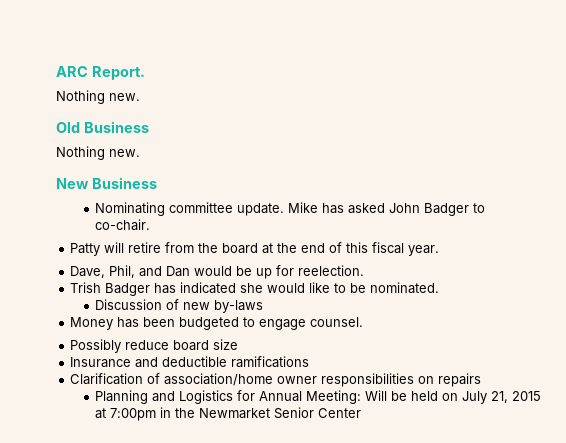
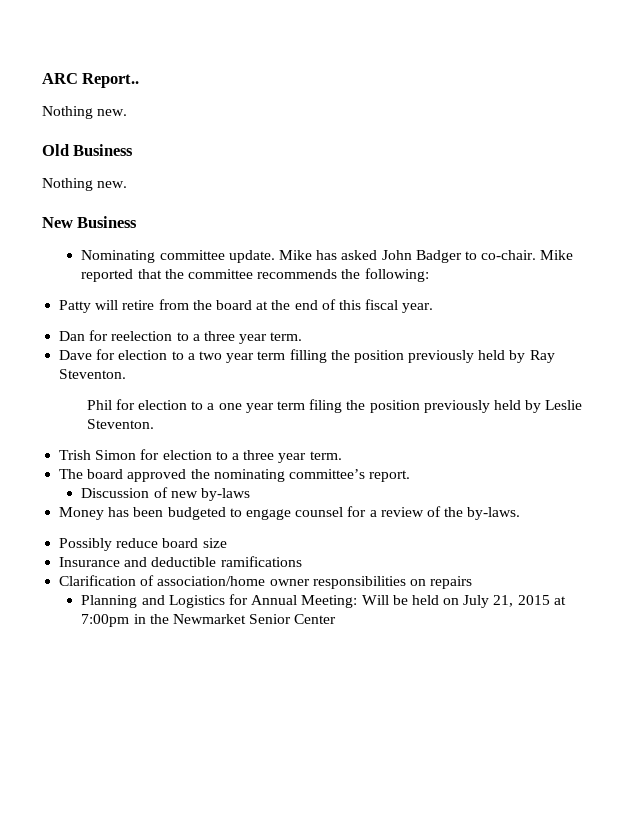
- ARC Report.
+ ARC Report..
+ Mike reported that the committee recommends the following:
- Dave, Phil, and Dan would be up for reelection.
- Trish Badger has indicated she would like to be nominated.
+ Dan for reelection to a three year term.
+ Dave for election to a two year term filling the position previously held by Ray Steventon.
+ Phil for election to a one year term filing the position previously held by Leslie Steventon.
+ Trish Simon for election to a three year term.
+ The board approved the nominating committee’s report.
- Money has been budgeted to engage counsel.
+ Money has been budgeted to engage counsel for a review of the by-laws.

